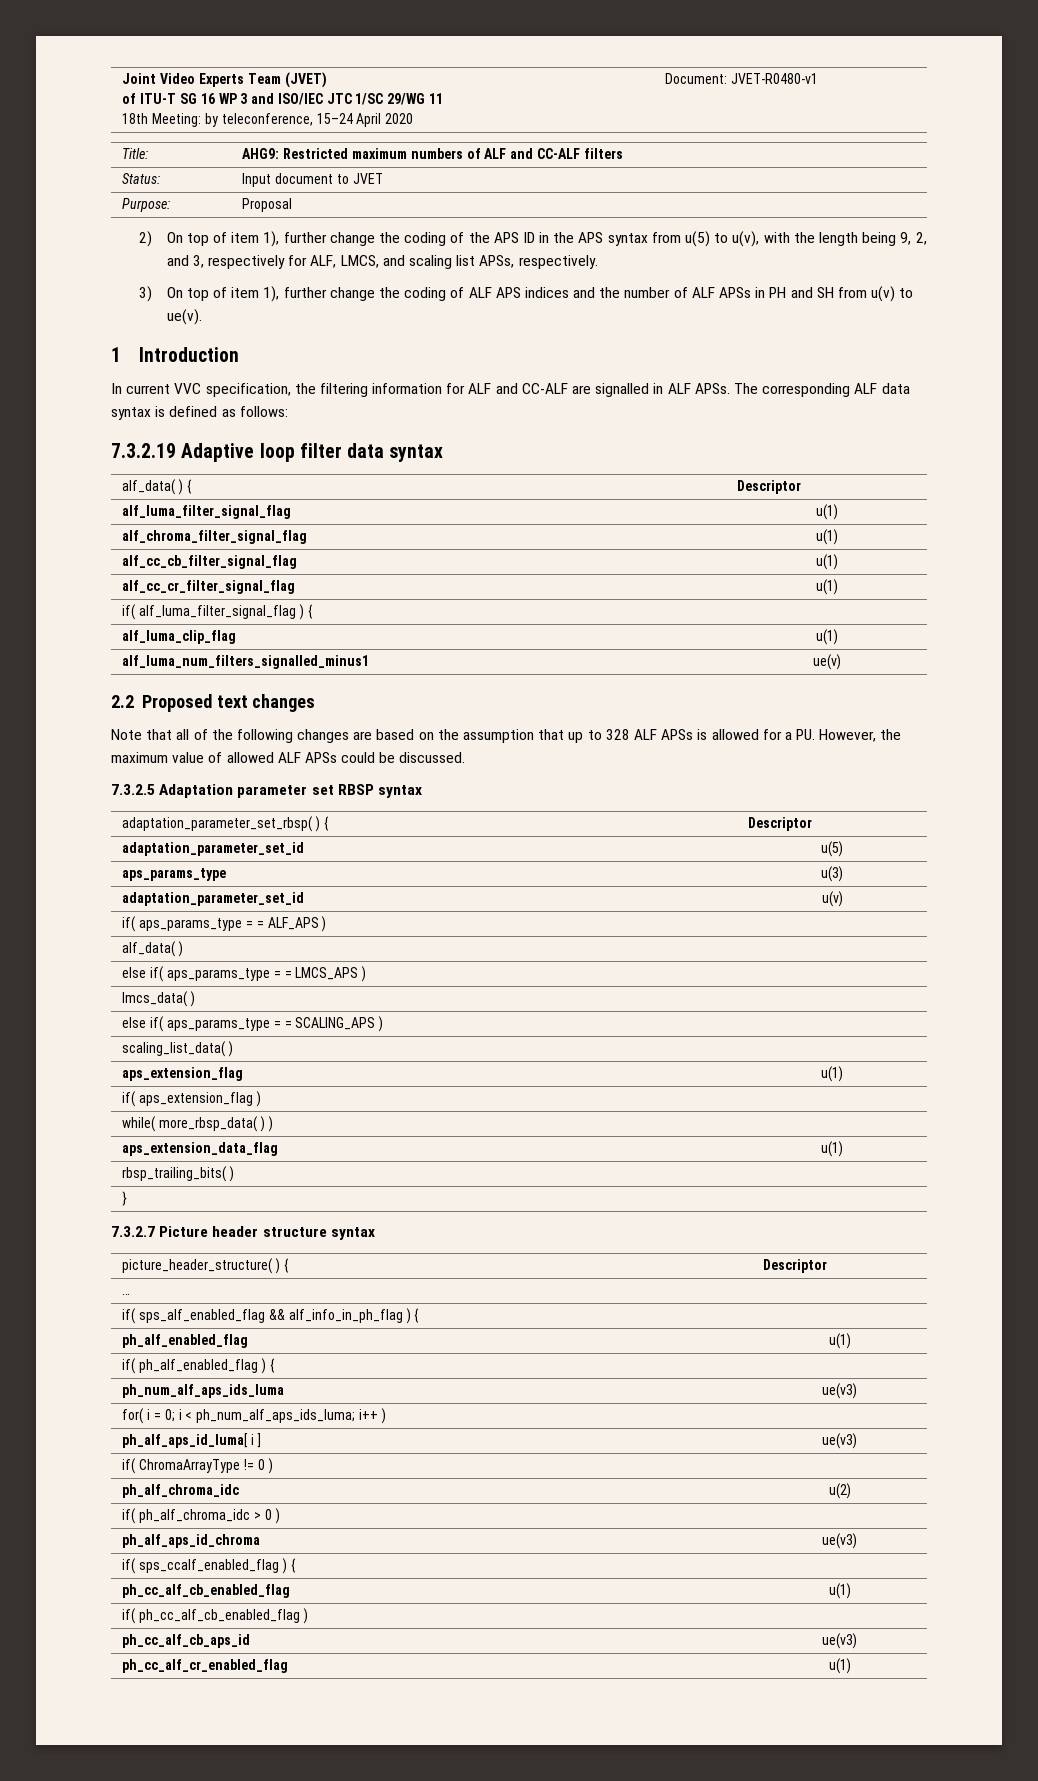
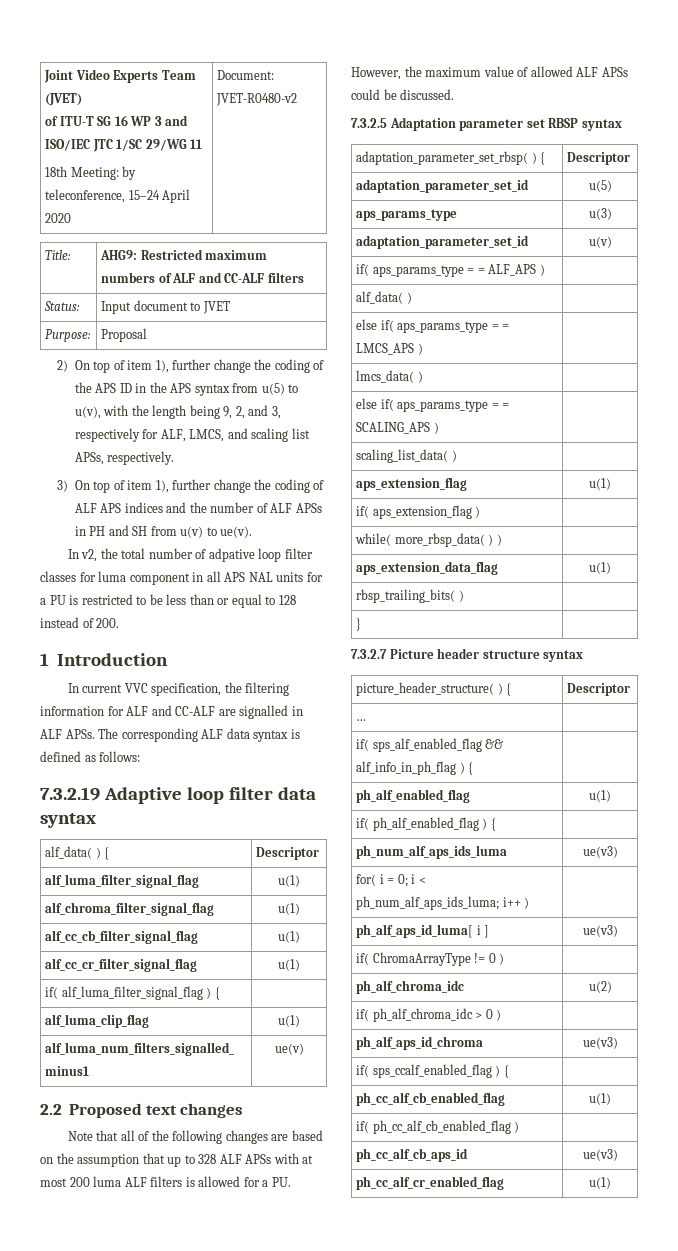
  Joint Video Experts Team (JVET)
  of ITU-T SG 16 WP 3 and ISO/IEC JTC 1/SC 29/WG 11
- 18th Meeting: by teleconference, 15–24 April 2020 | Document: JVET-R0480-v1
+ 18th Meeting: by teleconference, 15–24 April 2020 | Document: JVET-R0480-v2
+ In v2, the total number of adpative loop filter classes for luma component in all APS NAL units for a PU is restricted to be less than or equal to 128 instead of 200.
- Note that all of the following changes are based on the assumption that up to 328 ALF APSs is allowed for a PU. However, the maximum value of allowed ALF APSs could be discussed.
+ Note that all of the following changes are based on the assumption that up to 328 ALF APSs with at most 200 luma ALF filters is allowed for a PU. However, the maximum value of allowed ALF APSs could be discussed.

